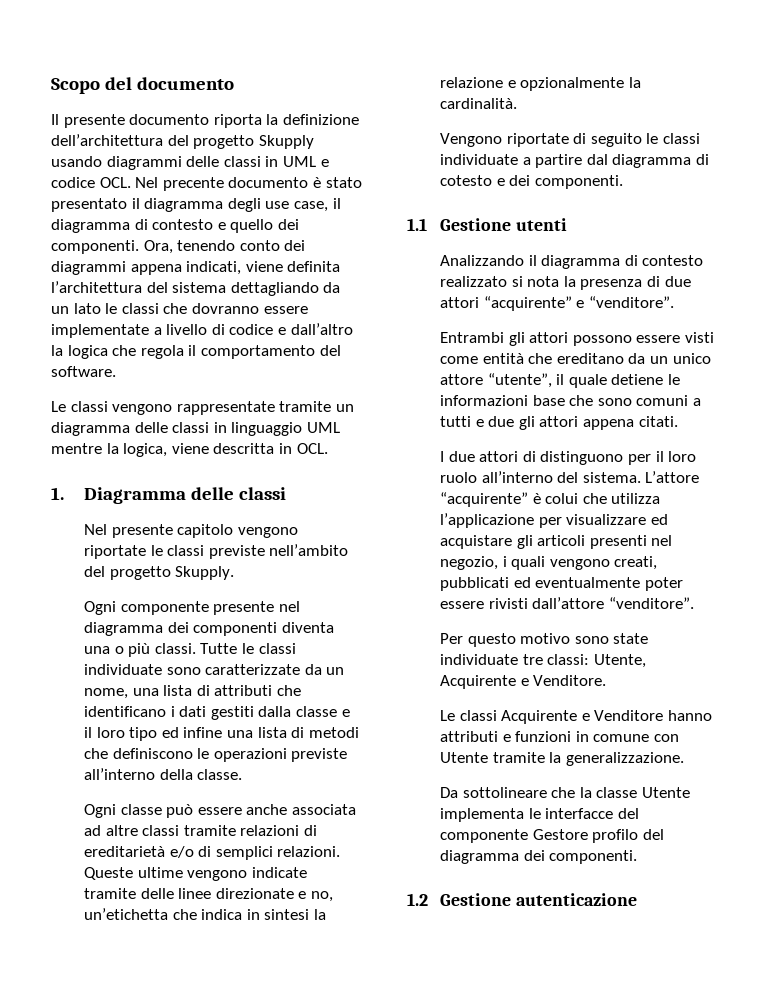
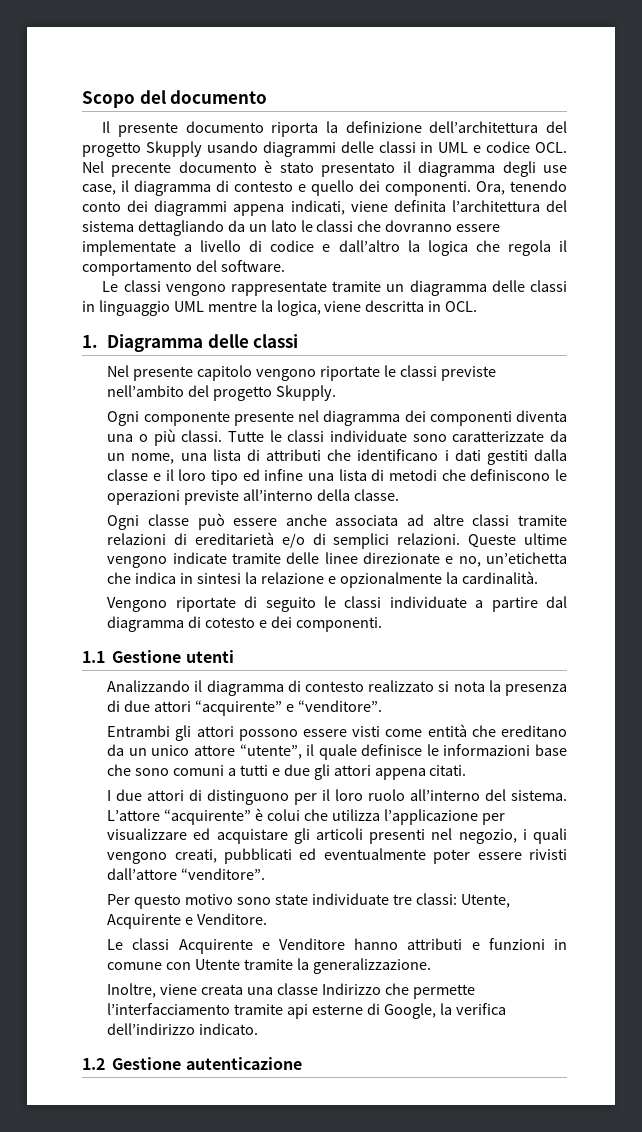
- Entrambi gli attori possono essere visti come entità che ereditano da un unico attore “utente”, il quale detiene le informazioni base che sono comuni a tutti e due gli attori appena citati.
+ Entrambi gli attori possono essere visti come entità che ereditano da un unico attore “utente”, il quale definisce le informazioni base che sono comuni a tutti e due gli attori appena citati.
- Da sottolineare che la classe Utente implementa le interfacce del componente Gestore profilo del diagramma dei componenti.
+ Inoltre, viene creata una classe Indirizzo che permette l’interfacciamento tramite api esterne di Google, la verifica dell’indirizzo indicato.

